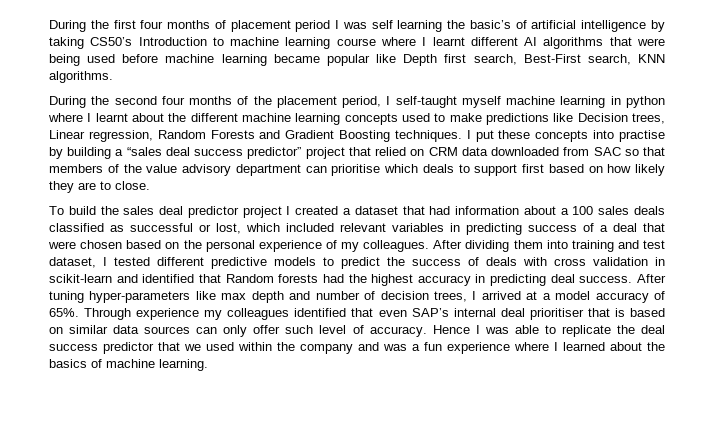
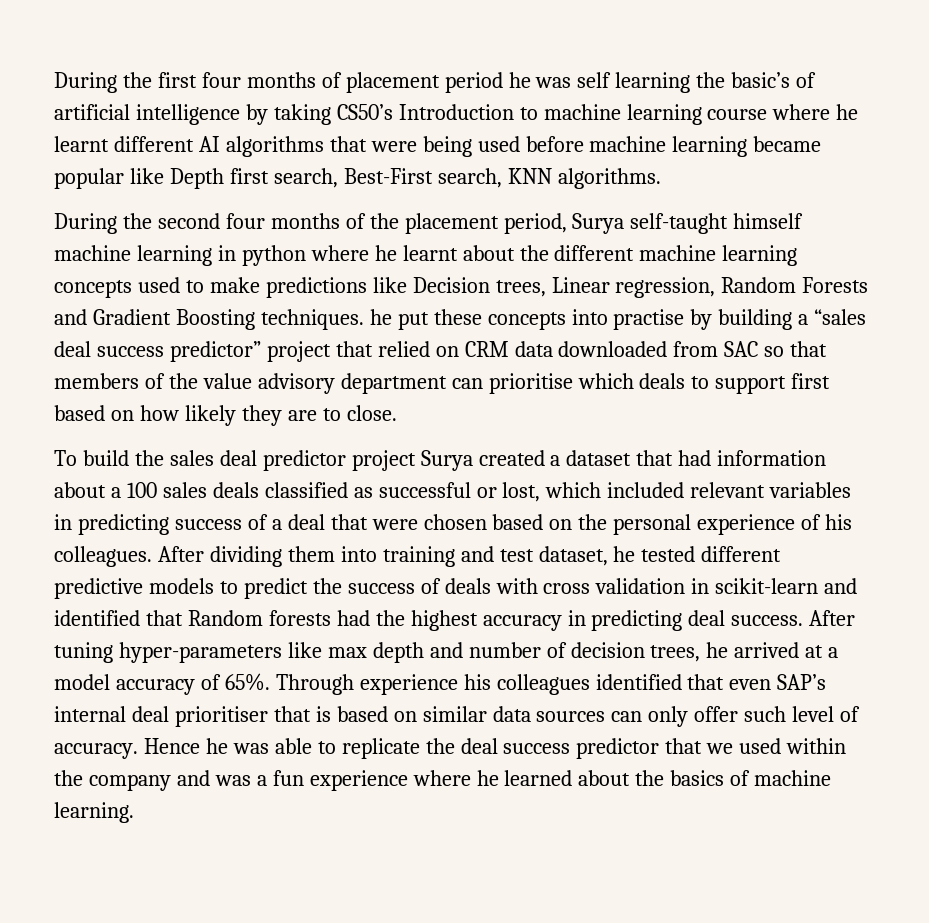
- During the first four months of placement period I was self learning the basic’s of artificial intelligence by taking CS50’s Introduction to machine learning course where I learnt different AI algorithms that were being used before machine learning became popular like Depth first search, Best-First search, KNN algorithms.
+ During the first four months of placement period he was self learning the basic’s of artificial intelligence by taking CS50’s Introduction to machine learning course where he learnt different AI algorithms that were being used before machine learning became popular like Depth first search, Best-First search, KNN algorithms.
- During the second four months of the placement period, I self-taught myself machine learning in python where I learnt about the different machine learning concepts used to make predictions like Decision trees, Linear regression, Random Forests and Gradient Boosting techniques. I put these concepts into practise by building a “sales deal success predictor” project that relied on CRM data downloaded from SAC so that members of the value advisory department can prioritise which deals to support first based on how likely they are to close.
+ During the second four months of the placement period, Surya self-taught himself machine learning in python where he learnt about the different machine learning concepts used to make predictions like Decision trees, Linear regression, Random Forests and Gradient Boosting techniques. he put these concepts into practise by building a “sales deal success predictor” project that relied on CRM data downloaded from SAC so that members of the value advisory department can prioritise which deals to support first based on how likely they are to close.
- To build the sales deal predictor project I created a dataset that had information about a 100 sales deals classified as successful or lost, which included relevant variables in predicting success of a deal that were chosen based on the personal experience of my colleagues.
+ To build the sales deal predictor project Surya created a dataset that had information about a 100 sales deals classified as successful or lost, which included relevant variables in predicting success of a deal that were chosen based on the personal experience of his colleagues.
- After dividing them into training and test dataset, I tested different predictive models to predict the success of deals with cross validation in scikit-learn and identified that Random forests had the highest accuracy in predicting deal success.
+ After dividing them into training and test dataset, he tested different predictive models to predict the success of deals with cross validation in scikit-learn and identified that Random forests had the highest accuracy in predicting deal success.
- After tuning hyper-parameters like max depth and number of decision trees, I arrived at a model accuracy of 65%.
+ After tuning hyper-parameters like max depth and number of decision trees, he arrived at a model accuracy of 65%.
- Through experience my colleagues identified that even SAP’s internal deal prioritiser that is based on similar data sources can only offer such level of accuracy.
+ Through experience his colleagues identified that even SAP’s internal deal prioritiser that is based on similar data sources can only offer such level of accuracy.
- Hence I was able to replicate the deal success predictor that we used within the company and was a fun experience where I learned about the basics of machine learning.
+ Hence he was able to replicate the deal success predictor that we used within the company and was a fun experience where he learned about the basics of machine learning.

